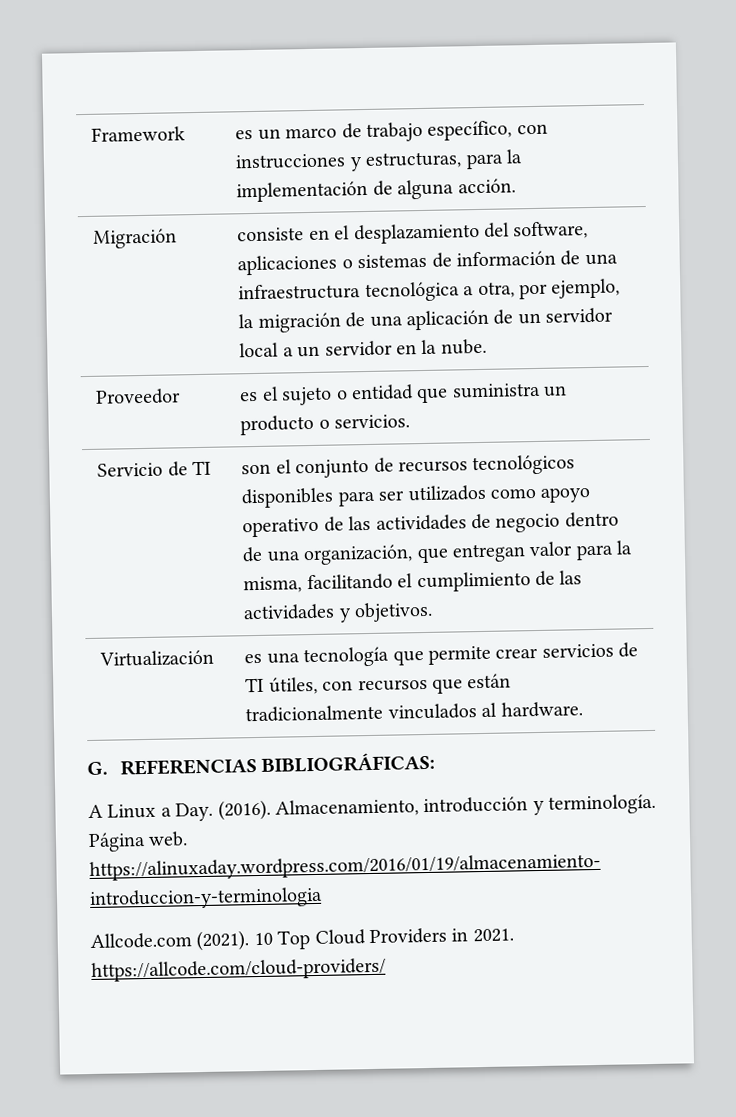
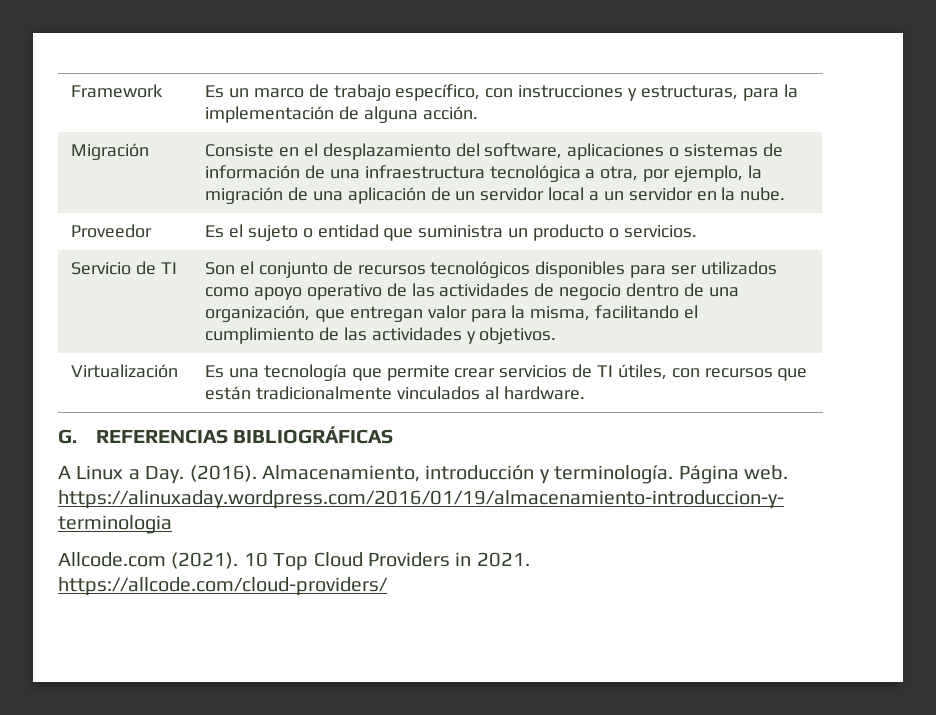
- Framework | es un marco de trabajo específico, con instrucciones y estructuras, para la implementación de alguna acción.
+ Framework | Es un marco de trabajo específico, con instrucciones y estructuras, para la implementación de alguna acción.
- Migración | consiste en el desplazamiento del software, aplicaciones o sistemas de información de una infraestructura tecnológica a otra, por ejemplo, la migración de una aplicación de un servidor local a un servidor en la nube.
+ Migración | Consiste en el desplazamiento del software, aplicaciones o sistemas de información de una infraestructura tecnológica a otra, por ejemplo, la migración de una aplicación de un servidor local a un servidor en la nube.
- Proveedor | es el sujeto o entidad que suministra un producto o servicios.
+ Proveedor | Es el sujeto o entidad que suministra un producto o servicios.
- Servicio de TI | son el conjunto de recursos tecnológicos disponibles para ser utilizados como apoyo operativo de las actividades de negocio dentro de una organización, que entregan valor para la misma, facilitando el cumplimiento de las actividades y objetivos.
+ Servicio de TI | Son el conjunto de recursos tecnológicos disponibles para ser utilizados como apoyo operativo de las actividades de negocio dentro de una organización, que entregan valor para la misma, facilitando el cumplimiento de las actividades y objetivos.
- Virtualización | es una tecnología que permite crear servicios de TI útiles, con recursos que están tradicionalmente vinculados al hardware.
+ Virtualización | Es una tecnología que permite crear servicios de TI útiles, con recursos que están tradicionalmente vinculados al hardware.
- G. REFERENCIAS BIBLIOGRÁFICAS:
+ G. REFERENCIAS BIBLIOGRÁFICAS

